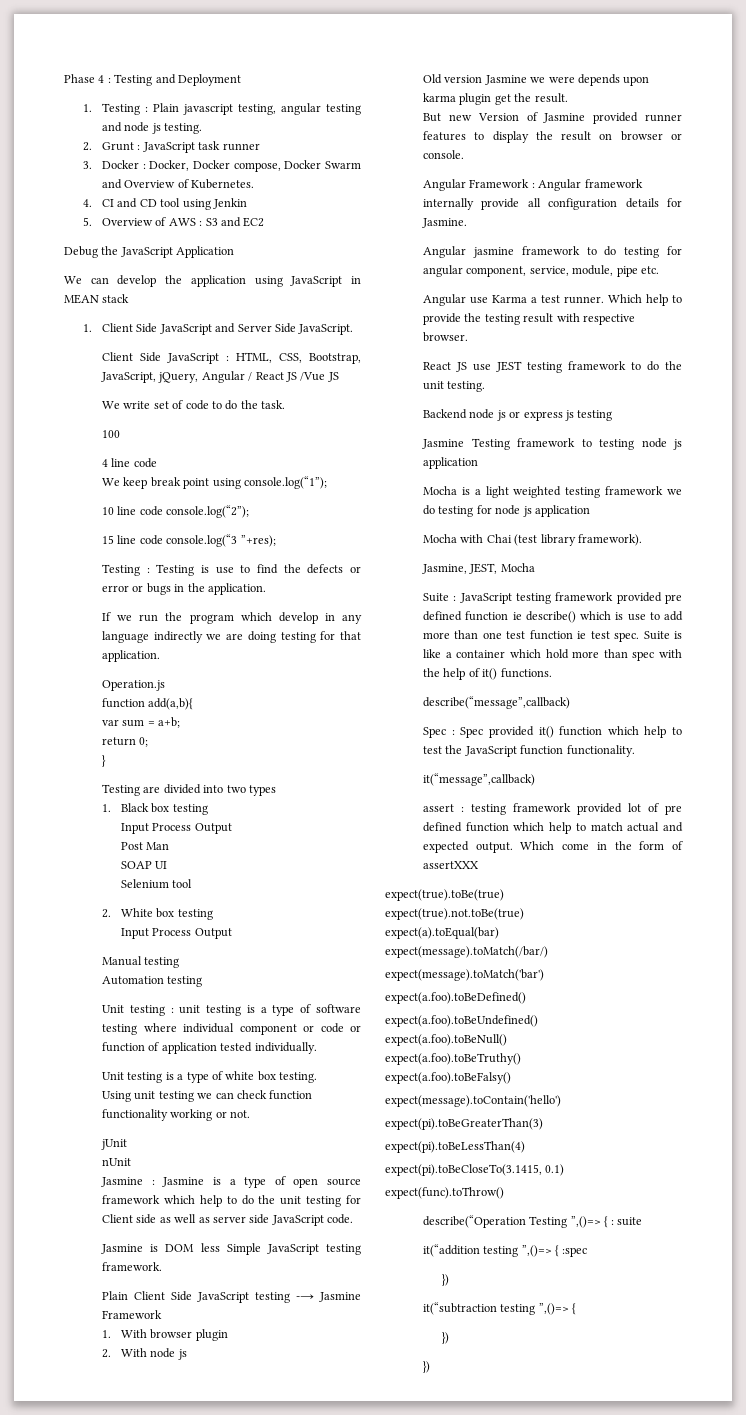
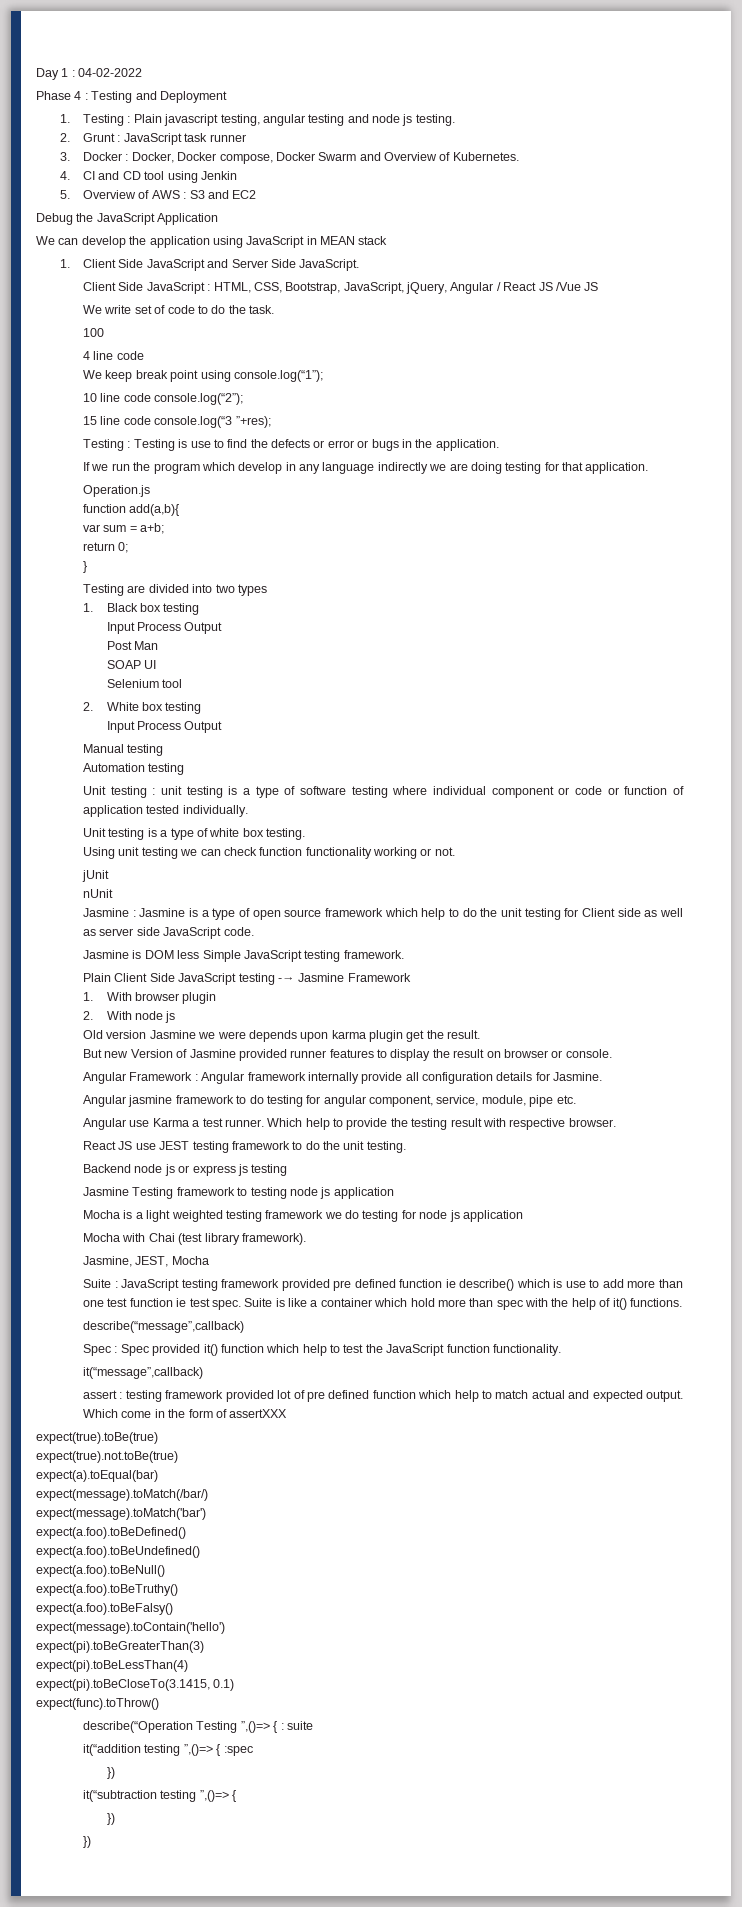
+ Day 1 : 04-02-2022

